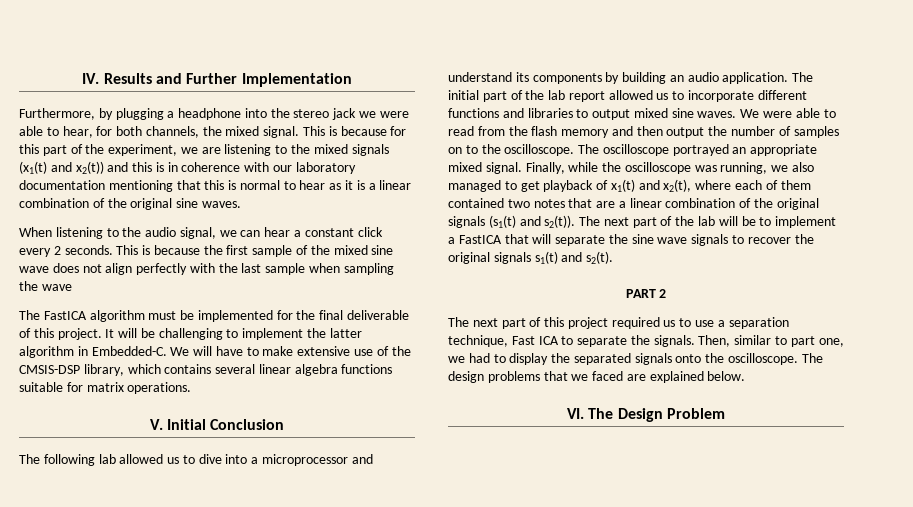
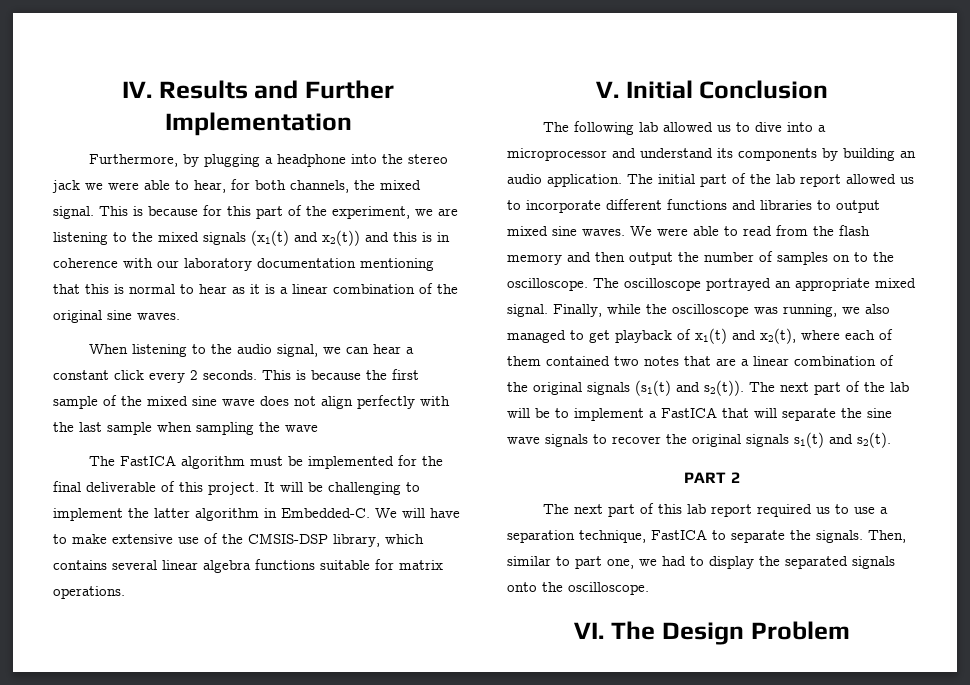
- The next part of this project required us to use a separation technique, Fast ICA to separate the signals.
+ The next part of this lab report required us to use a separation technique, FastICA to separate the signals.
- The design problems that we faced are explained below.

